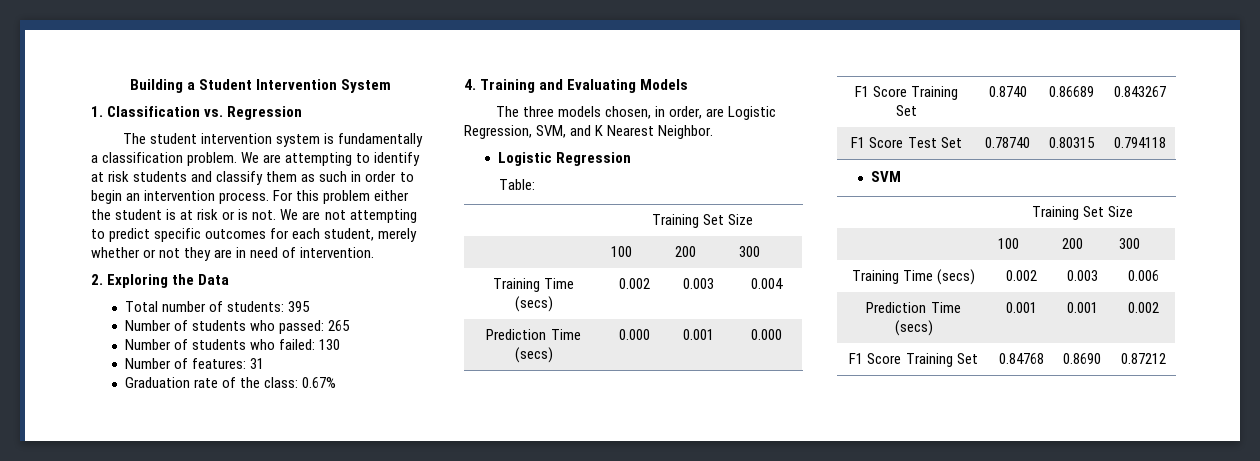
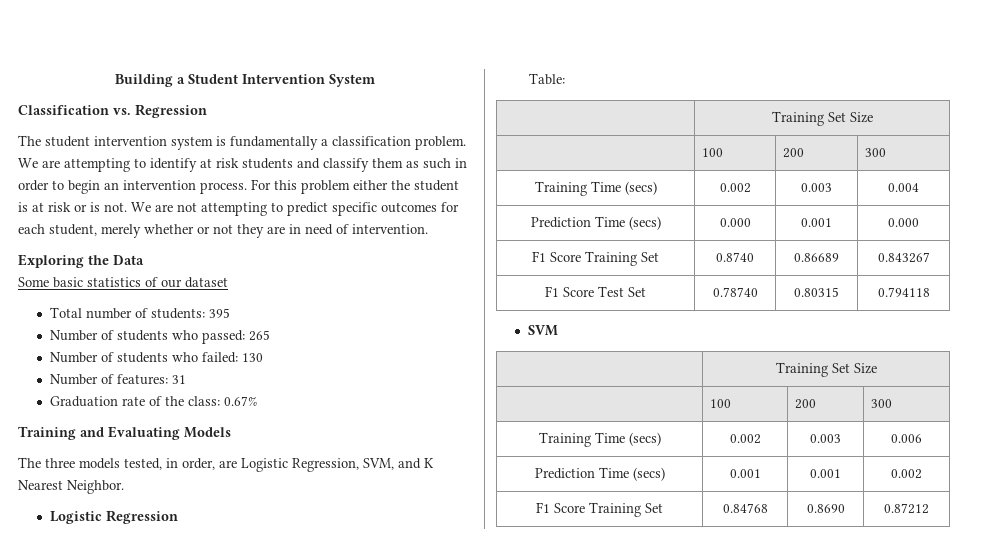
- 1. Classification vs. Regression
+ Classification vs. Regression
- 2. Exploring the Data
+ Exploring the Data
+ Some basic statistics of our dataset
- 4. Training and Evaluating Models
+ Training and Evaluating Models
- The three models chosen, in order, are Logistic Regression, SVM, and K Nearest Neighbor.
+ The three models tested, in order, are Logistic Regression, SVM, and K Nearest Neighbor.

